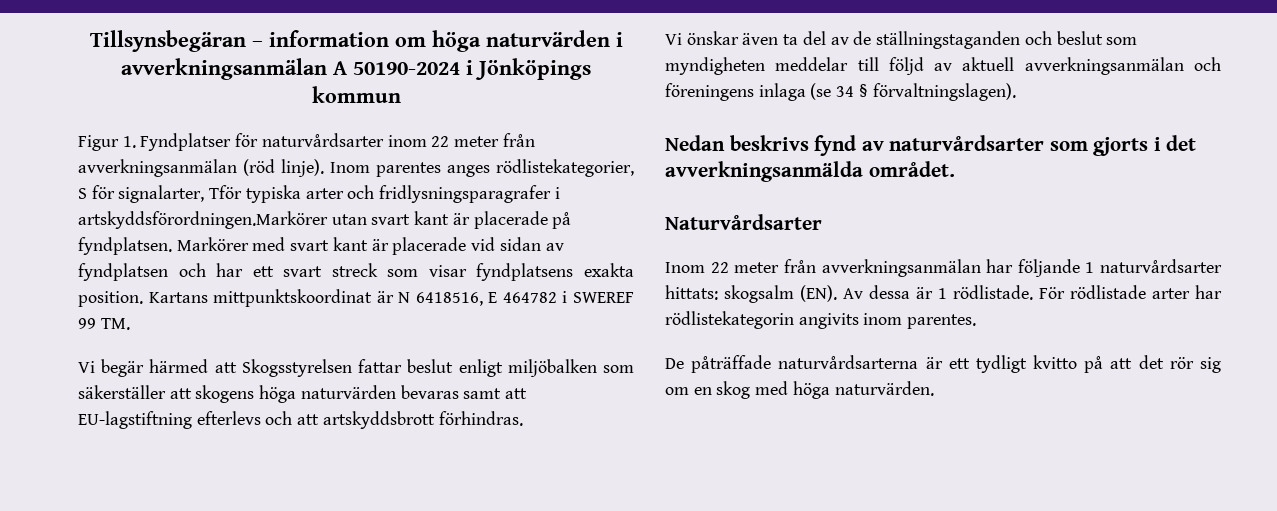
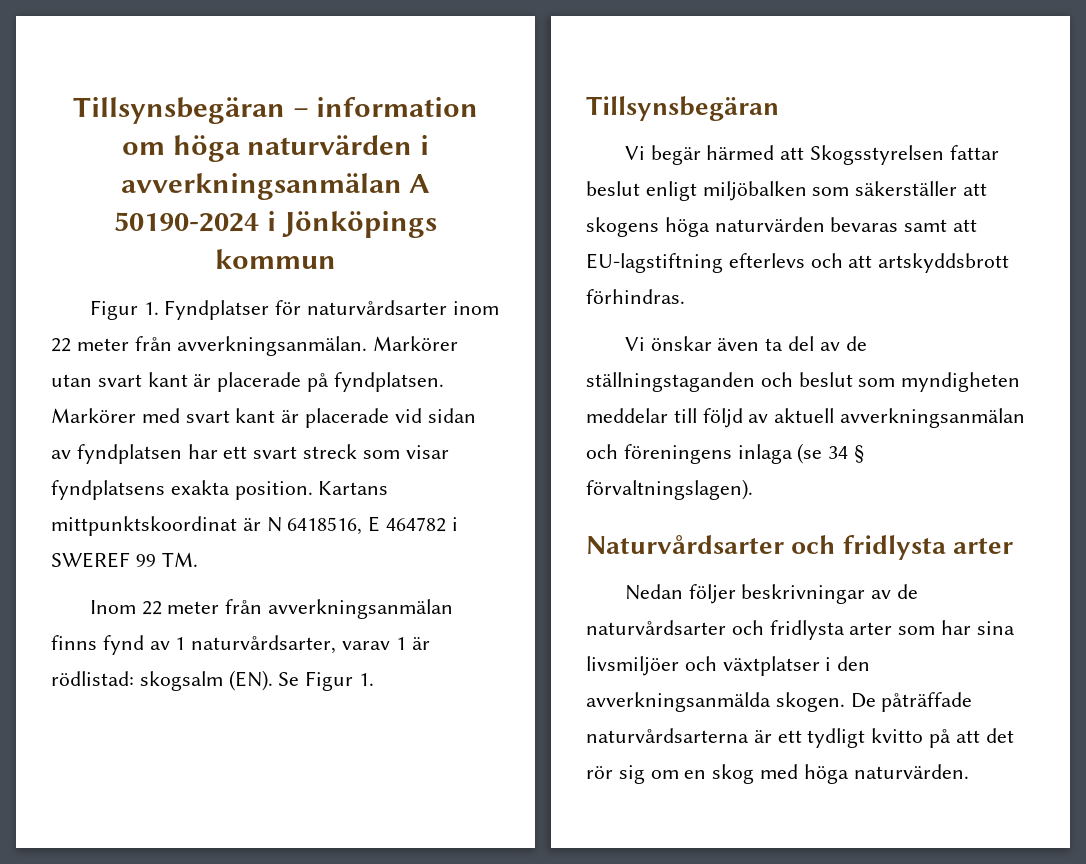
- Figur 1. Fyndplatser för naturvårdsarter inom 22 meter från avverkningsanmälan (röd linje). Inom parentes anges rödlistekategorier, S för signalarter, Tför typiska arter och fridlysningsparagrafer i artskyddsförordningen.Markörer utan svart kant är placerade på fyndplatsen.
+ Figur 1. Fyndplatser för naturvårdsarter inom 22 meter från avverkningsanmälan. Markörer utan svart kant är placerade på fyndplatsen.
- Markörer med svart kant är placerade vid sidan av fyndplatsen och har ett svart streck som visar fyndplatsens exakta position.
+ Markörer med svart kant är placerade vid sidan av fyndplatsen har ett svart streck som visar fyndplatsens exakta position.
+ Inom 22 meter från avverkningsanmälan finns fynd av 1 naturvårdsarter, varav 1 är rödlistad: skogsalm (EN). Se Figur 1.
+ Tillsynsbegäran
- Nedan beskrivs fynd av naturvårdsarter som gjorts i det avverkningsanmälda området.
- Naturvårdsarter
- Inom 22 meter från avverkningsanmälan har följande 1 naturvårdsarter hittats: skogsalm (EN). Av dessa är 1 rödlistade. För rödlistade arter har rödlistekategorin angivits inom parentes.
- De påträffade naturvårdsarterna är ett tydligt kvitto på att det rör sig om en skog med höga naturvärden.
+ Naturvårdsarter och fridlysta arter
+ Nedan följer beskrivningar av de naturvårdsarter och fridlysta arter som har sina livsmiljöer och växtplatser i den avverkningsanmälda skogen. De påträffade naturvårdsarterna är ett tydligt kvitto på att det rör sig om en skog med höga naturvärden.

